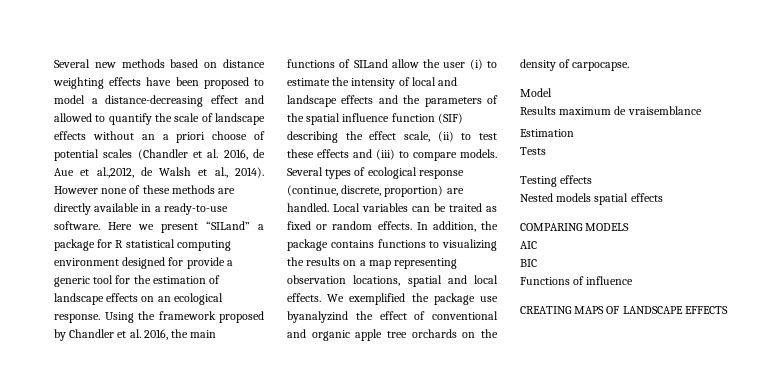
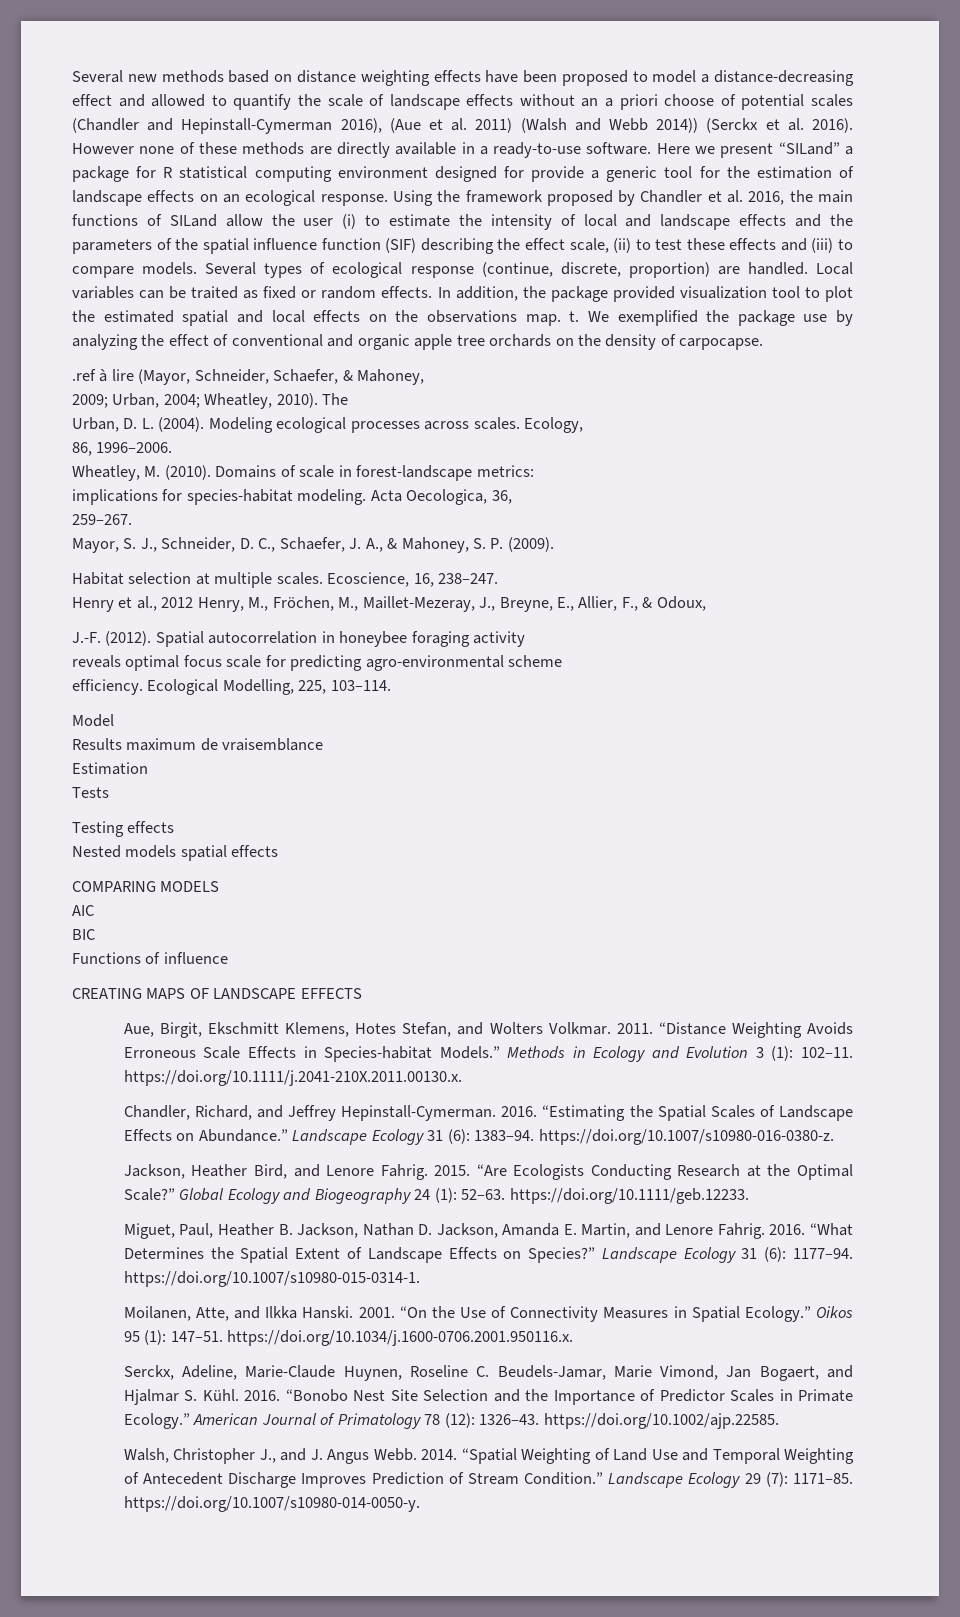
- Several new methods based on distance weighting effects have been proposed to model a distance-decreasing effect and allowed to quantify the scale of landscape effects without an a priori choose of potential scales (Chandler et al. 2016, de Aue et al.,2012, de Walsh et al., 2014).
+ Several new methods based on distance weighting effects have been proposed to model a distance-decreasing effect and allowed to quantify the scale of landscape effects without an a priori choose of potential scales (Chandler and Hepinstall-Cymerman 2016), (Aue et al. 2011) (Walsh and Webb 2014)) (Serckx et al. 2016).
- In addition, the package contains functions to visualizing the results on a map representing observation locations, spatial and local effects.
+ In addition, the package provided visualization tool to plot the estimated spatial and local effects on the observations map. t.
- We exemplified the package use byanalyzind the effect of conventional and organic apple tree orchards on the density of carpocapse.
+ We exemplified the package use by analyzing the effect of conventional and organic apple tree orchards on the density of carpocapse.
+ .ref à lire (Mayor, Schneider, Schaefer, & Mahoney,
+ 2009; Urban, 2004; Wheatley, 2010). The
+ Urban, D. L. (2004). Modeling ecological processes across scales. Ecology,
+ 86, 1996–2006.
+ Wheatley, M. (2010). Domains of scale in forest-landscape metrics:
+ implications for species-habitat modeling. Acta Oecologica, 36,
+ 259–267.
+ Mayor, S. J., Schneider, D. C., Schaefer, J. A., & Mahoney, S. P. (2009).
+ Habitat selection at multiple scales. Ecoscience, 16, 238–247.
+ Henry et al., 2012 Henry, M., Fröchen, M., Maillet-Mezeray, J., Breyne, E., Allier, F., & Odoux,
+ J.-F. (2012). Spatial autocorrelation in honeybee foraging activity
+ reveals optimal focus scale for predicting agro-environmental scheme
+ efficiency. Ecological Modelling, 225, 103–114.
+ Aue, Birgit, Ekschmitt Klemens, Hotes Stefan, and Wolters Volkmar. 2011. “Distance Weighting Avoids Erroneous Scale Effects in Species‐habitat Models.” Methods in Ecology and Evolution 3 (1): 102–11. https://doi.org/10.1111/j.2041-210X.2011.00130.x.
+ Chandler, Richard, and Jeffrey Hepinstall-Cymerman. 2016. “Estimating the Spatial Scales of Landscape Effects on Abundance.” Landscape Ecology 31 (6): 1383–94. https://doi.org/10.1007/s10980-016-0380-z.
+ Jackson, Heather Bird, and Lenore Fahrig. 2015. “Are Ecologists Conducting Research at the Optimal Scale?” Global Ecology and Biogeography 24 (1): 52–63. https://doi.org/10.1111/geb.12233.
+ Miguet, Paul, Heather B. Jackson, Nathan D. Jackson, Amanda E. Martin, and Lenore Fahrig. 2016. “What Determines the Spatial Extent of Landscape Effects on Species?” Landscape Ecology 31 (6): 1177–94. https://doi.org/10.1007/s10980-015-0314-1.
+ Moilanen, Atte, and Ilkka Hanski. 2001. “On the Use of Connectivity Measures in Spatial Ecology.” Oikos 95 (1): 147–51. https://doi.org/10.1034/j.1600-0706.2001.950116.x.
+ Serckx, Adeline, Marie-Claude Huynen, Roseline C. Beudels-Jamar, Marie Vimond, Jan Bogaert, and Hjalmar S. Kühl. 2016. “Bonobo Nest Site Selection and the Importance of Predictor Scales in Primate Ecology.” American Journal of Primatology 78 (12): 1326–43. https://doi.org/10.1002/ajp.22585.
+ Walsh, Christopher J., and J. Angus Webb. 2014. “Spatial Weighting of Land Use and Temporal Weighting of Antecedent Discharge Improves Prediction of Stream Condition.” Landscape Ecology 29 (7): 1171–85. https://doi.org/10.1007/s10980-014-0050-y.

